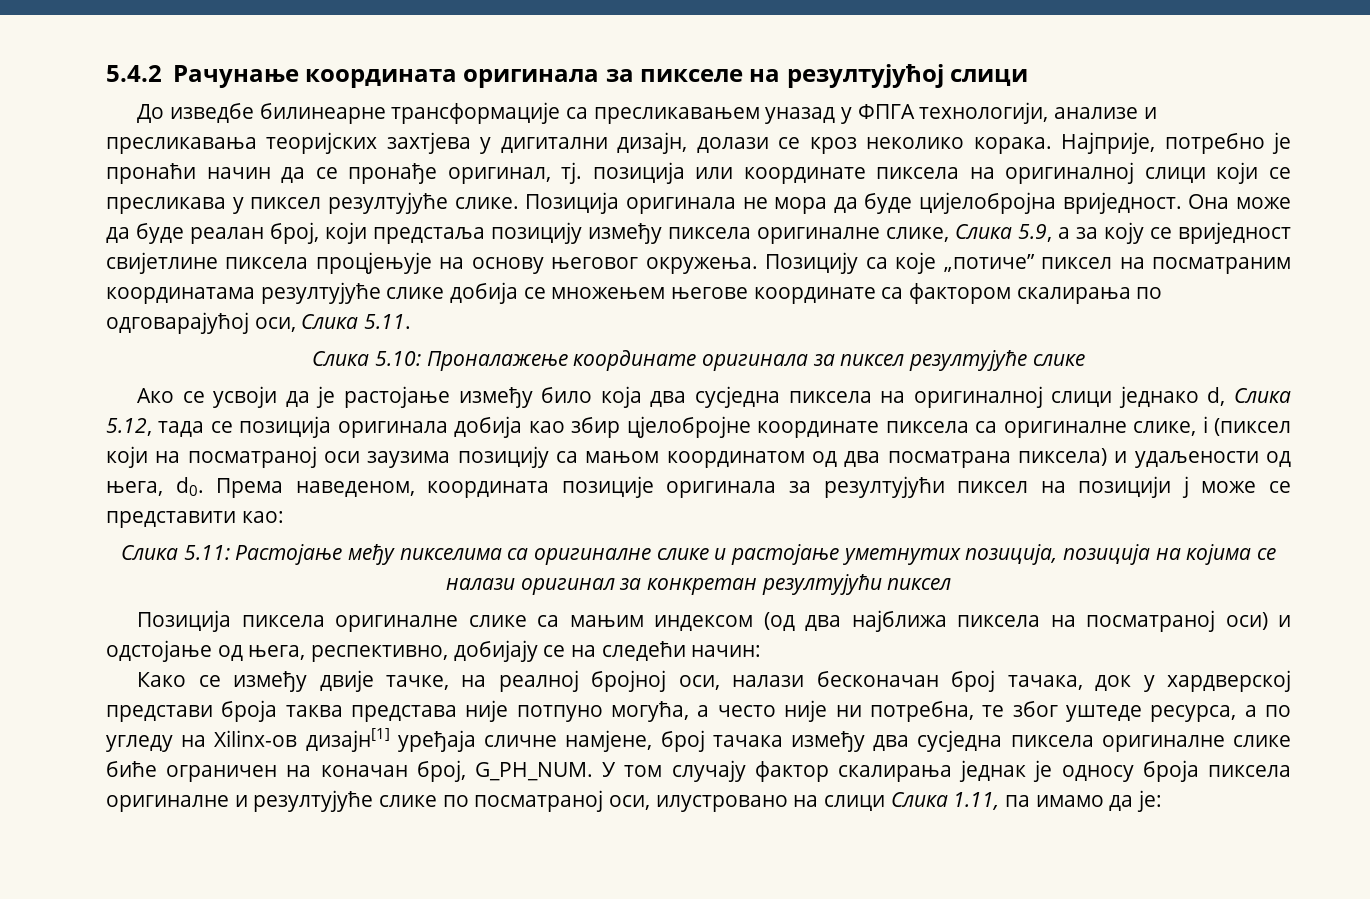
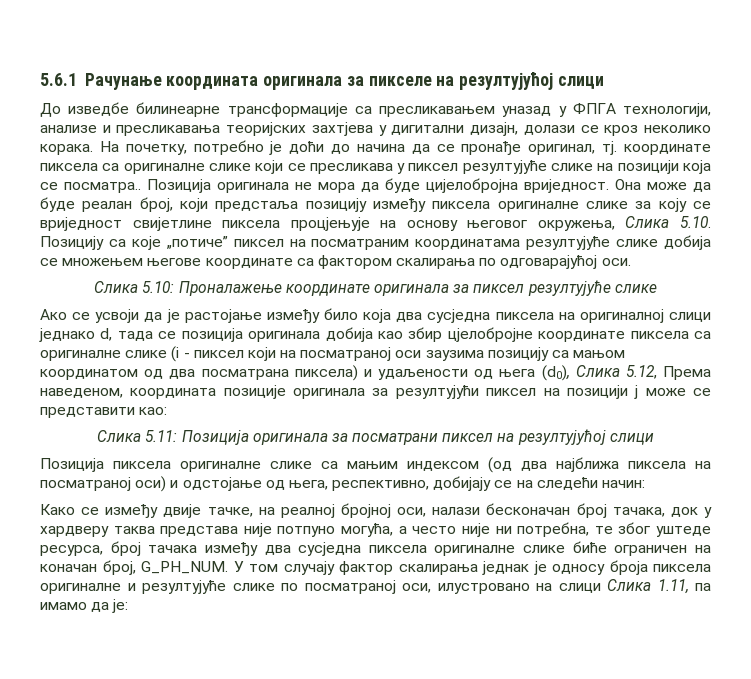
- 5.4.2 Рачунање координата оригинала за пикселе на резултујућој слици
+ 5.6.1 Рачунање координата оригинала за пикселе на резултујућој слици
- Најприје, потребно је пронаћи начин да се пронађе оригинал, тј. позиција или координате пиксела на оригиналној слици који се пресликава у пиксел резултујуће слике.
+ На почетку, потребно је доћи до начина да се пронађе оригинал, тј. координате пиксела са оригиналне слике који се пресликава у пиксел резултујуће слике на позицији која се посматра..
- Она може да буде реалан број, који предстаља позицију између пиксела оригиналне слике, Слика 5.9, а за коју се вриједност свијетлине пиксела процјењује на основу његовог окружења. Позицију са које „потиче” пиксел на посматраним координатама резултујуће слике добија се множењем његове координате са фактором скалирања по одговарајућој оси, Слика 5.11.
+ Она може да буде реалан број, који предстаља позицију између пиксела оригиналне слике за коју се вриједност свијетлине пиксела процјењује на основу његовог окружења, Слика 5.10. Позицију са које „потиче” пиксел на посматраним координатама резултујуће слике добија се множењем његове координате са фактором скалирања по одговарајућој оси.
- Ако се усвоји да је растојање између било која два сусједна пиксела на оригиналној слици једнако d, Слика 5.12, тада се позиција оригинала добија као збир цјелобројне координате пиксела са оригиналне слике, i (пиксел који на посматраној оси заузима позицију са мањом координатом од два посматрана пиксела) и удаљености од њега, d0. Према наведеном, координата позиције оригинала за резултујући пиксел на позицији ј може се представити као:
+ Ако се усвоји да је растојање између било која два сусједна пиксела на оригиналној слици једнако d, тада се позиција оригинала добија као збир цјелобројне координате пиксела са оригиналне слике (i - пиксел који на посматраној оси заузима позицију са мањом координатом од два посматрана пиксела) и удаљености од њега (d0), Слика 5.12, Према наведеном, координата позиције оригинала за резултујући пиксел на позицији ј може се представити као:
- Слика 5.11: Растојање међу пикселима са оригиналне слике и растојање уметнутих позиција, позиција на којима се налази оригинал за конкретан резултујући пиксел
+ Слика 5.11: Позиција оригинала за посматрани пиксел на резултујућој слици
- Како се између двије тачке, на реалној бројној оси, налази бесконачан број тачака, док у хардверској представи броја таква представа није потпуно могућа, а често није ни потребна, те због уштеде ресурса, а по угледу на Xilinx-ов дизајн[1] уређаја сличне намјене, број тачака између два сусједна пиксела оригиналне слике биће ограничен на коначан број, G_PH_NUM.
+ Како се између двије тачке, на реалној бројној оси, налази бесконачан број тачака, док у хардверу таква представа није потпуно могућа, а често није ни потребна, те због уштеде ресурса, број тачака између два сусједна пиксела оригиналне слике биће ограничен на коначан број, G_PH_NUM.

